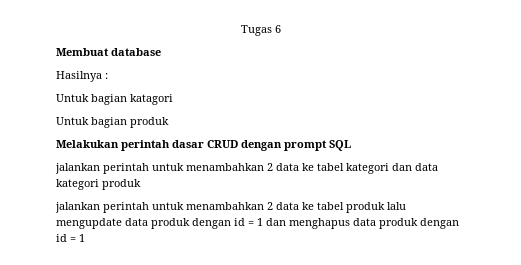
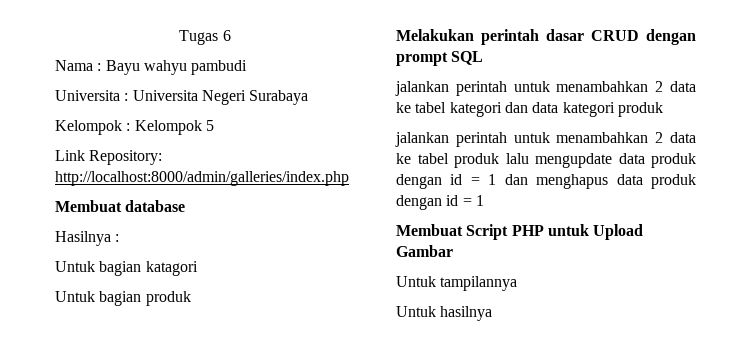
+ Nama : Bayu wahyu pambudi
+ Universita : Universita Negeri Surabaya
+ Kelompok : Kelompok 5
+ Link Repository: http://localhost:8000/admin/galleries/index.php
+ Membuat Script PHP untuk Upload Gambar
+ Untuk tampilannya
+ Untuk hasilnya

